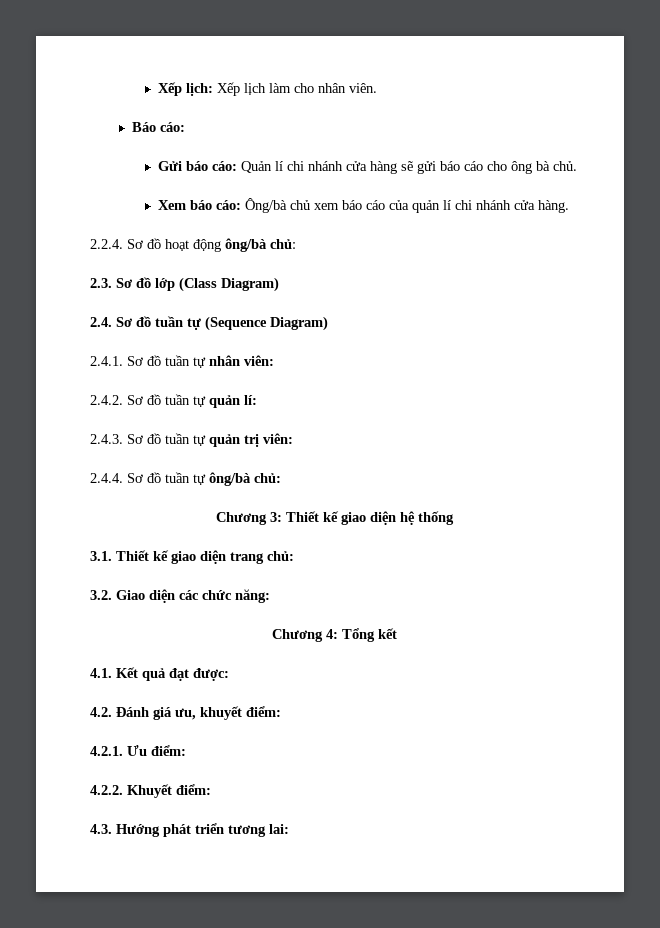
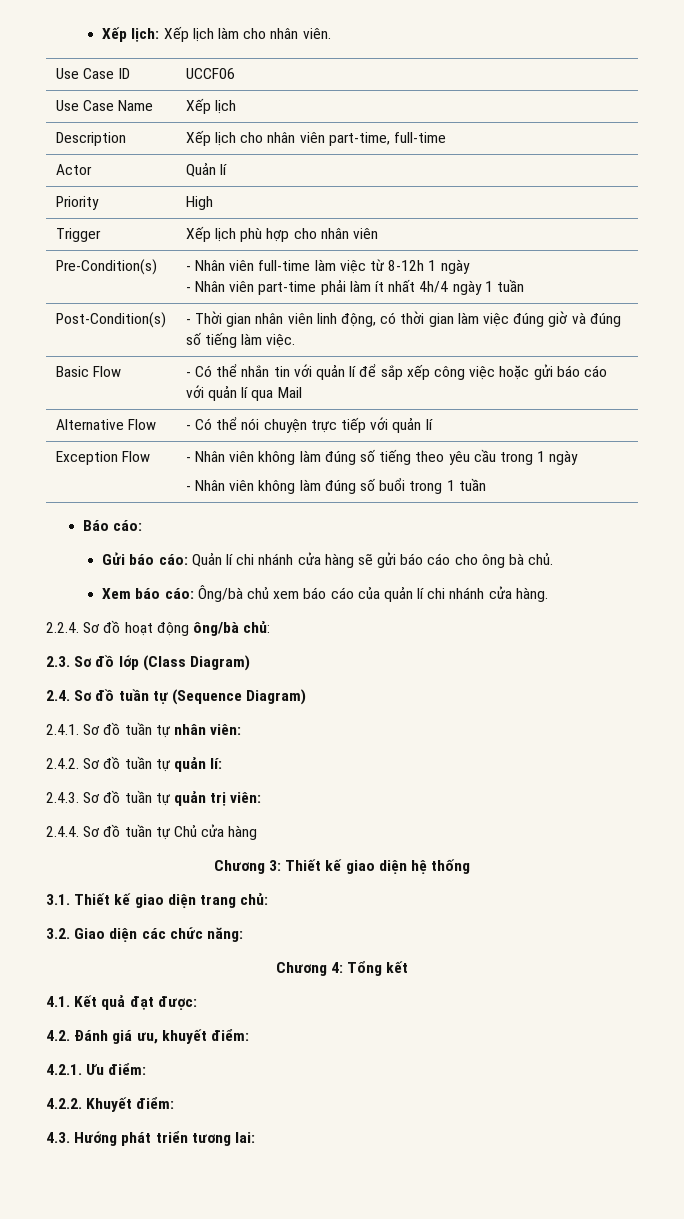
+ Use Case ID | UCCF06
+ Use Case Name | Xếp lịch
+ Description | Xếp lịch cho nhân viên part-time, full-time
+ Actor | Quản lí
+ Priority | High
+ Trigger | Xếp lịch phù hợp cho nhân viên
+ Pre-Condition(s) | - Nhân viên full-time làm việc từ 8-12h 1 ngày
+ - Nhân viên part-time phải làm ít nhất 4h/4 ngày 1 tuần
+ Post-Condition(s) | - Thời gian nhân viên linh động, có thời gian làm việc đúng giờ và đúng số tiếng làm việc.
+ Basic Flow | - Có thể nhắn tin với quản lí để sắp xếp công việc hoặc gửi báo cáo với quản lí qua Mail
+ Alternative Flow | - Có thể nói chuyện trực tiếp với quản lí
+ Exception Flow | - Nhân viên không làm đúng số tiếng theo yêu cầu trong 1 ngày
+ - Nhân viên không làm đúng số buổi trong 1 tuần
- 2.4.4. Sơ đồ tuần tự ông/bà chủ:
+ 2.4.4. Sơ đồ tuần tự Chủ cửa hàng

